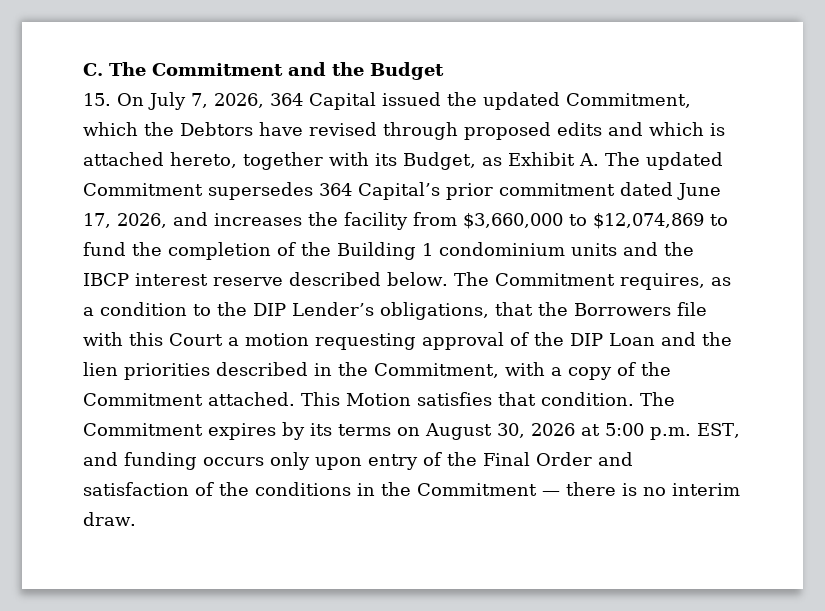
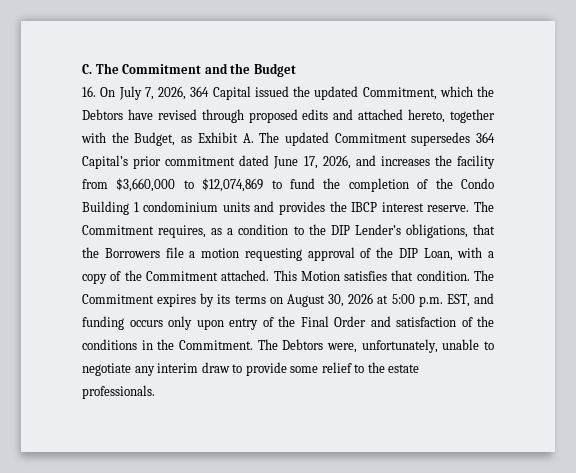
- 15. On July 7, 2026, 364 Capital issued the updated Commitment, which the Debtors have revised through proposed edits and which is attached hereto, together with its Budget, as Exhibit A. The updated Commitment supersedes 364 Capital’s prior commitment dated June 17, 2026, and increases the facility from $3,660,000 to $12,074,869 to fund the completion of the Building 1 condominium units and the IBCP interest reserve described below.
+ 16. On July 7, 2026, 364 Capital issued the updated Commitment, which the Debtors have revised through proposed edits and attached hereto, together with the Budget, as Exhibit A. The updated Commitment supersedes 364 Capital’s prior commitment dated June 17, 2026, and increases the facility from $3,660,000 to $12,074,869 to fund the completion of the Condo Building 1 condominium units and provides the IBCP interest reserve.
- The Commitment requires, as a condition to the DIP Lender’s obligations, that the Borrowers file with this Court a motion requesting approval of the DIP Loan and the lien priorities described in the Commitment, with a copy of the Commitment attached.
+ The Commitment requires, as a condition to the DIP Lender’s obligations, that the Borrowers file a motion requesting approval of the DIP Loan, with a copy of the Commitment attached.
- The Commitment expires by its terms on August 30, 2026 at 5:00 p.m. EST, and funding occurs only upon entry of the Final Order and satisfaction of the conditions in the Commitment — there is no interim draw.
+ The Commitment expires by its terms on August 30, 2026 at 5:00 p.m. EST, and funding occurs only upon entry of the Final Order and satisfaction of the conditions in the Commitment. The Debtors were, unfortunately, unable to negotiate any interim draw to provide some relief to the estate professionals.

